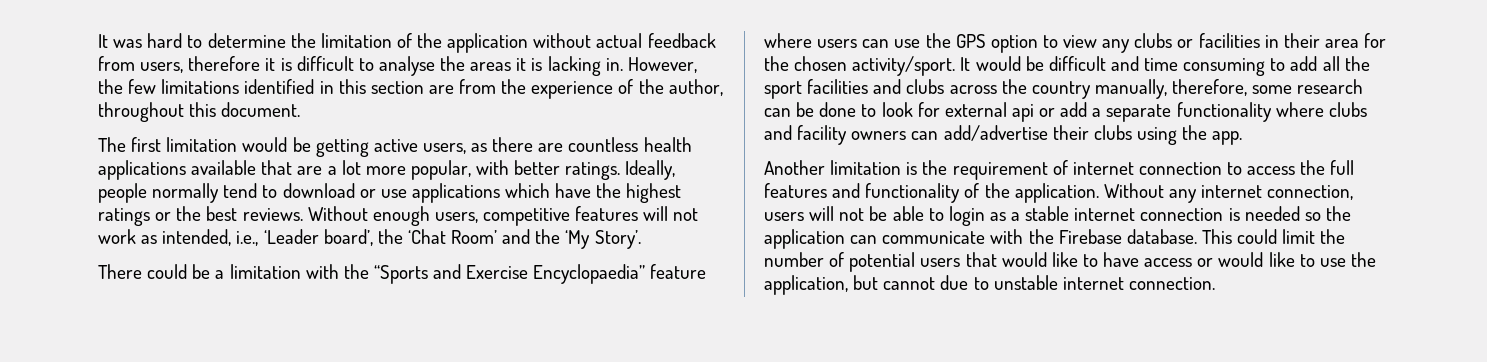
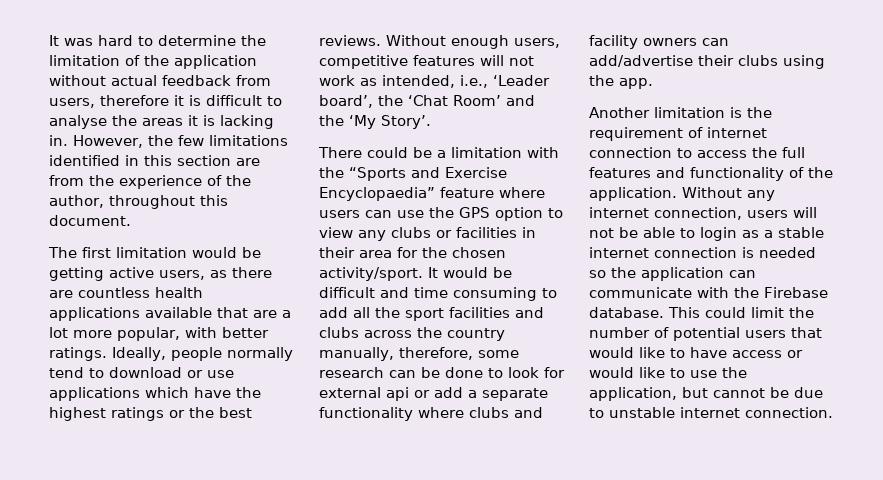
- This could limit the number of potential users that would like to have access or would like to use the application, but cannot due to unstable internet connection.
+ This could limit the number of potential users that would like to have access or would like to use the application, but cannot be due to unstable internet connection.

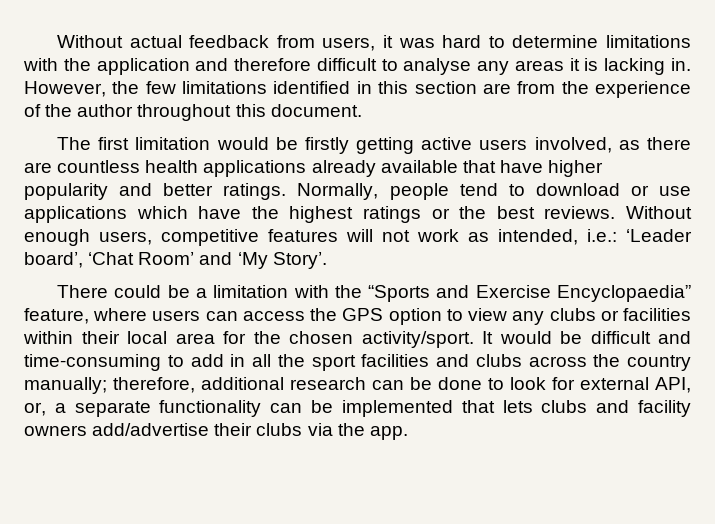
- It was hard to determine the limitation of the application without actual feedback from users, therefore it is difficult to analyse the areas it is lacking in.
+ Without actual feedback from users, it was hard to determine limitations with the application and therefore difficult to analyse any areas it is lacking in.
- However, the few limitations identified in this section are from the experience of the author, throughout this document.
+ However, the few limitations identified in this section are from the experience of the author throughout this document.
- The first limitation would be getting active users, as there are countless health applications available that are a lot more popular, with better ratings. Ideally, people normally tend to download or use applications which have the highest ratings or the best reviews.
+ The first limitation would be firstly getting active users involved, as there are countless health applications already available that have higher popularity and better ratings. Normally, people tend to download or use applications which have the highest ratings or the best reviews.
- Without enough users, competitive features will not work as intended, i.e., ‘Leader board’, the ‘Chat Room’ and the ‘My Story’.
+ Without enough users, competitive features will not work as intended, i.e.: ‘Leader board’, ‘Chat Room’ and ‘My Story’.
- There could be a limitation with the “Sports and Exercise Encyclopaedia” feature where users can use the GPS option to view any clubs or facilities in their area for the chosen activity/sport.
+ There could be a limitation with the “Sports and Exercise Encyclopaedia” feature, where users can access the GPS option to view any clubs or facilities within their local area for the chosen activity/sport.
- It would be difficult and time consuming to add all the sport facilities and clubs across the country manually, therefore, some research can be done to look for external api or add a separate functionality where clubs and facility owners can add/advertise their clubs using the app.
+ It would be difficult and time-consuming to add in all the sport facilities and clubs across the country manually; therefore, additional research can be done to look for external API, or, a separate functionality can be implemented that lets clubs and facility owners add/advertise their clubs via the app.
- Another limitation is the requirement of internet connection to access the full features and functionality of the application. Without any internet connection, users will not be able to login as a stable internet connection is needed so the application can communicate with the Firebase database. This could limit the number of potential users that would like to have access or would like to use the application, but cannot be due to unstable internet connection.

